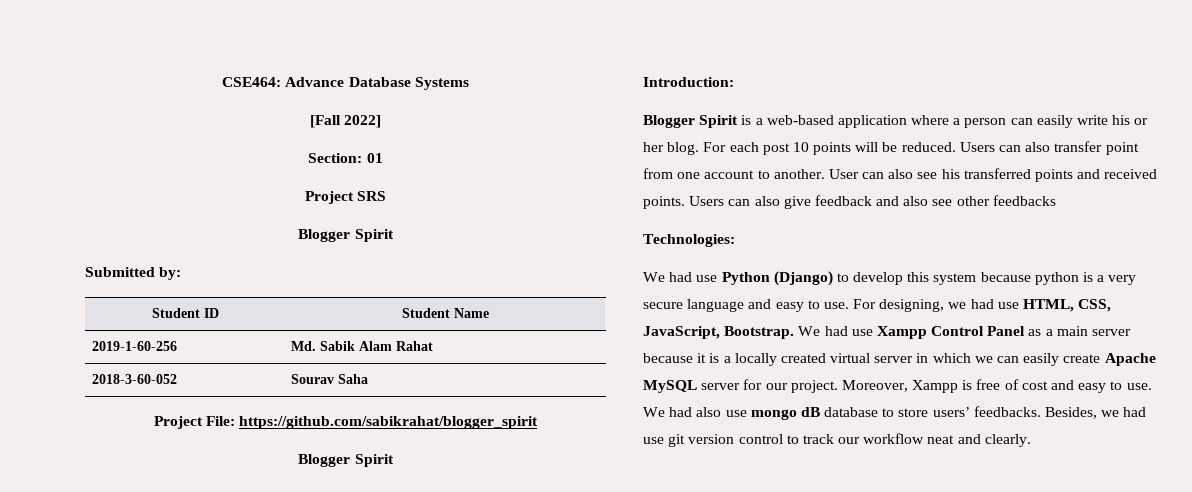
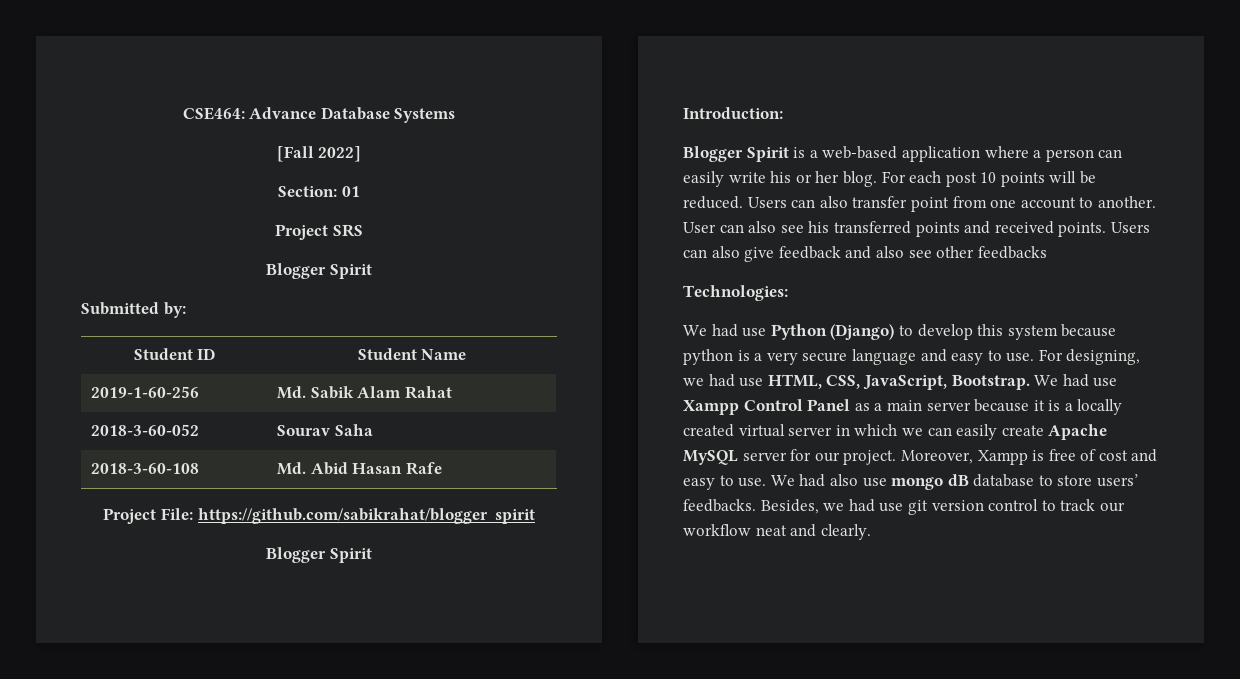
+ 2018-3-60-108 | Md. Abid Hasan Rafe

